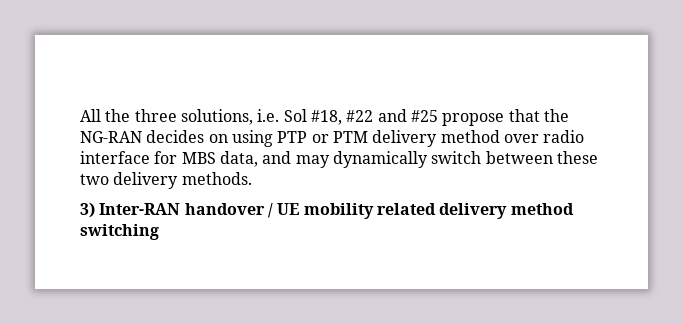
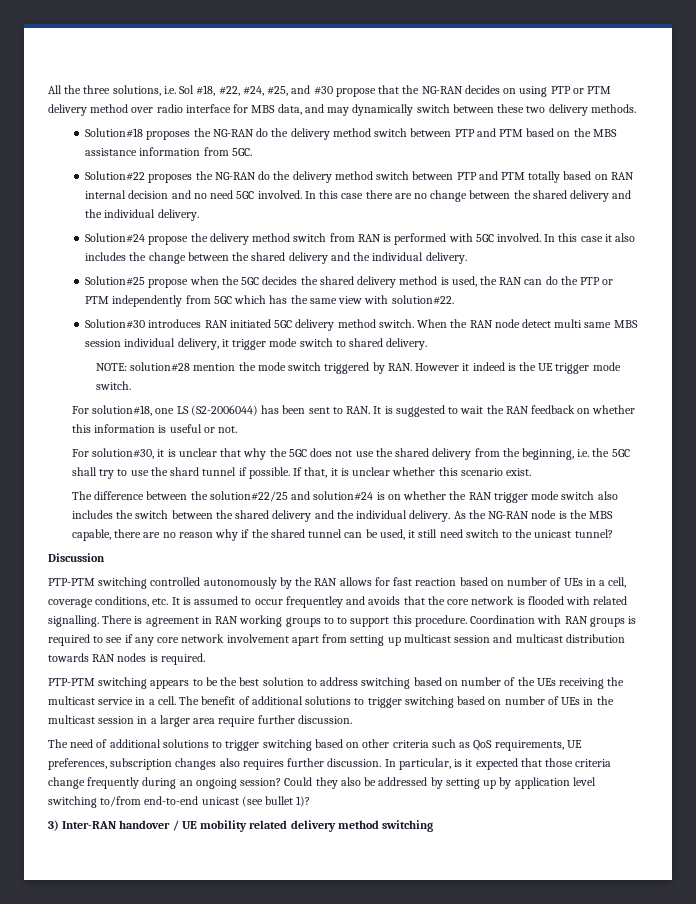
- All the three solutions, i.e. Sol #18, #22 and #25 propose that the NG-RAN decides on using PTP or PTM delivery method over radio interface for MBS data, and may dynamically switch between these two delivery methods.
+ All the three solutions, i.e. Sol #18, #22, #24, #25, and #30 propose that the NG-RAN decides on using PTP or PTM delivery method over radio interface for MBS data, and may dynamically switch between these two delivery methods.
+ Solution#18 proposes the NG-RAN do the delivery method switch between PTP and PTM based on the MBS assistance information from 5GC.
+ Solution#22 proposes the NG-RAN do the delivery method switch between PTP and PTM totally based on RAN internal decision and no need 5GC involved. In this case there are no change between the shared delivery and the individual delivery.
+ Solution#24 propose the delivery method switch from RAN is performed with 5GC involved. In this case it also includes the change between the shared delivery and the individual delivery.
+ Solution#25 propose when the 5GC decides the shared delivery method is used, the RAN can do the PTP or PTM independently from 5GC which has the same view with solution#22.
+ Solution#30 introduces RAN initiated 5GC delivery method switch. When the RAN node detect multi same MBS session individual delivery, it trigger mode switch to shared delivery.
+ NOTE: solution#28 mention the mode switch triggered by RAN. However it indeed is the UE trigger mode switch.
+ For solution#18, one LS (S2-2006044) has been sent to RAN. It is suggested to wait the RAN feedback on whether this information is useful or not.
+ For solution#30, it is unclear that why the 5GC does not use the shared delivery from the beginning, i.e. the 5GC shall try to use the shard tunnel if possible. If that, it is unclear whether this scenario exist.
+ The difference between the solution#22/25 and solution#24 is on whether the RAN trigger mode switch also includes the switch between the shared delivery and the individual delivery. As the NG-RAN node is the MBS capable, there are no reason why if the shared tunnel can be used, it still need switch to the unicast tunnel?
+ Discussion
+ PTP-PTM switching controlled autonomously by the RAN allows for fast reaction based on number of UEs in a cell, coverage conditions, etc. It is assumed to occur frequentley and avoids that the core network is flooded with related signalling. There is agreement in RAN working groups to to support this procedure. Coordination with RAN groups is required to see if any core network involvement apart from setting up multicast session and multicast distribution towards RAN nodes is required.
+ PTP-PTM switching appears to be the best solution to address switching based on number of the UEs receiving the multicast service in a cell. The benefit of additional solutions to trigger switching based on number of UEs in the multicast session in a larger area require further discussion.
+ The need of additional solutions to trigger switching based on other criteria such as QoS requirements, UE preferences, subscription changes also requires further discussion. In particular, is it expected that those criteria change frequently during an ongoing session? Could they also be addressed by setting up by application level switching to/from end-to-end unicast (see bullet 1)?

